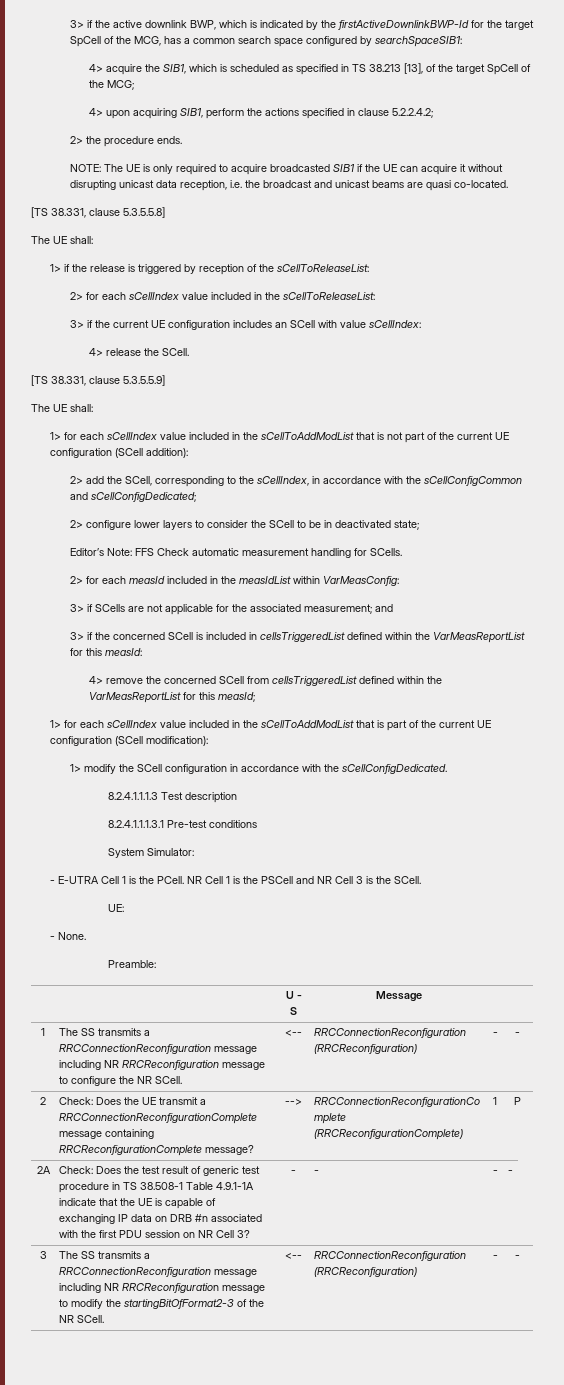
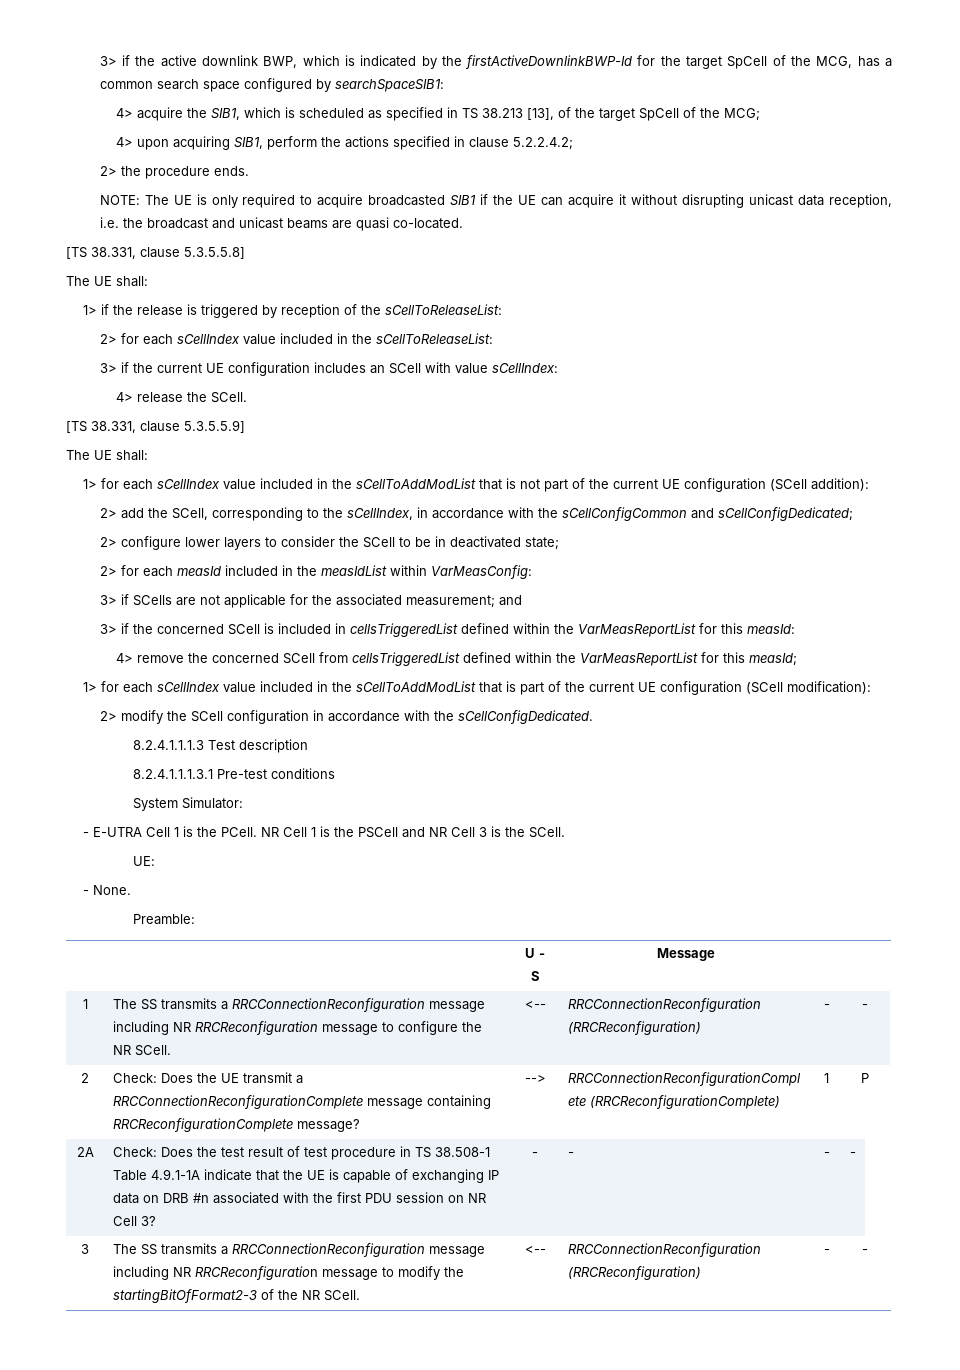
- Editor’s Note: FFS Check automatic measurement handling for SCells.
- 1> modify the SCell configuration in accordance with the sCellConfigDedicated.
+ 2> modify the SCell configuration in accordance with the sCellConfigDedicated.
- Check: Does the test result of generic test procedure in TS 38.508-1 Table 4.9.1-1A indicate that the UE is capable of exchanging IP data on DRB #n associated with the first PDU session on NR Cell 3?
+ Check: Does the test result of test procedure in TS 38.508-1 Table 4.9.1-1A indicate that the UE is capable of exchanging IP data on DRB #n associated with the first PDU session on NR Cell 3?

